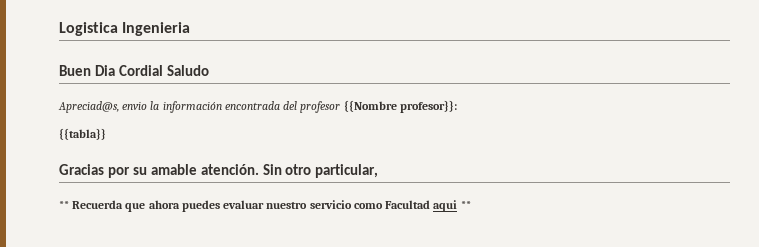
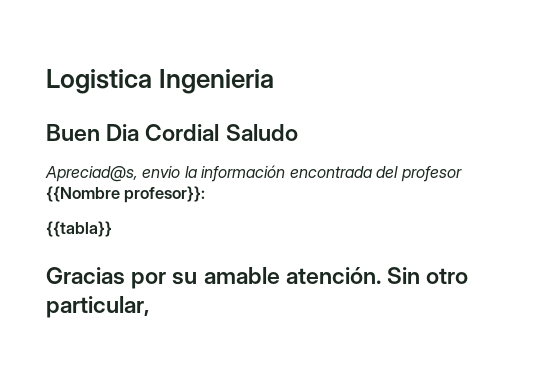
- ** Recuerda que ahora puedes evaluar nuestro servicio como Facultad aqui **

